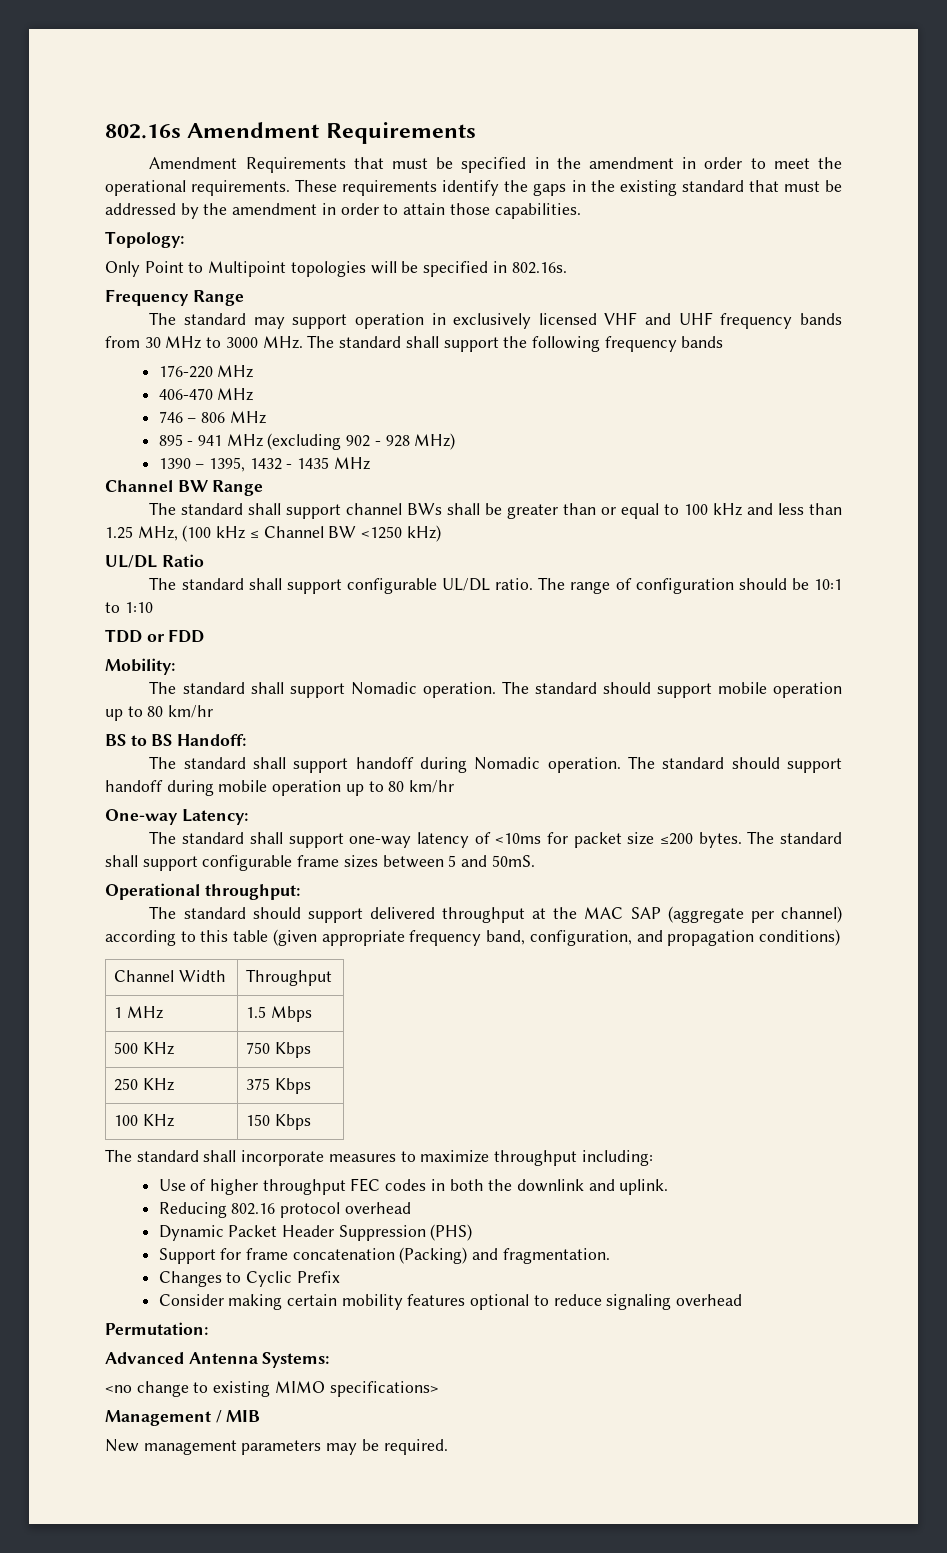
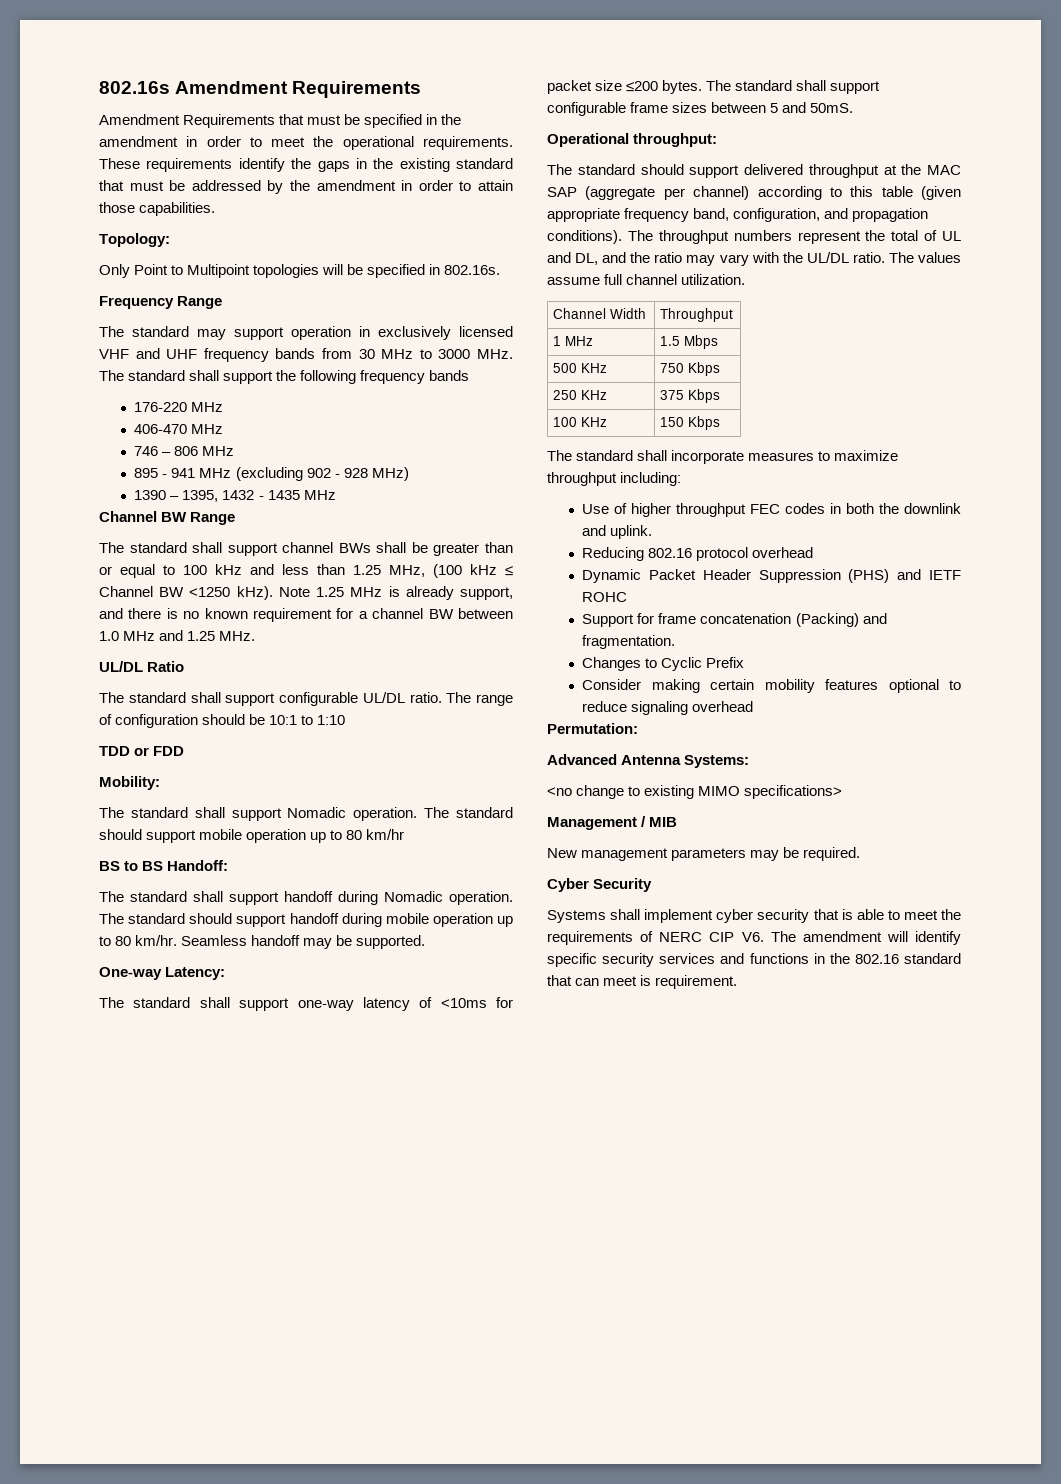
- The standard shall support channel BWs shall be greater than or equal to 100 kHz and less than 1.25 MHz, (100 kHz ≤ Channel BW <1250 kHz)
+ The standard shall support channel BWs shall be greater than or equal to 100 kHz and less than 1.25 MHz, (100 kHz ≤ Channel BW <1250 kHz). Note 1.25 MHz is already support, and there is no known requirement for a channel BW between 1.0 MHz and 1.25 MHz.
- The standard should support handoff during mobile operation up to 80 km/hr
+ The standard should support handoff during mobile operation up to 80 km/hr. Seamless handoff may be supported.
- The standard should support delivered throughput at the MAC SAP (aggregate per channel) according to this table (given appropriate frequency band, configuration, and propagation conditions)
+ The standard should support delivered throughput at the MAC SAP (aggregate per channel) according to this table (given appropriate frequency band, configuration, and propagation conditions). The throughput numbers represent the total of UL and DL, and the ratio may vary with the UL/DL ratio. The values assume full channel utilization.
- Dynamic Packet Header Suppression (PHS)
+ Dynamic Packet Header Suppression (PHS) and IETF ROHC
+ Cyber Security
+ Systems shall implement cyber security that is able to meet the requirements of NERC CIP V6. The amendment will identify specific security services and functions in the 802.16 standard that can meet is requirement.

